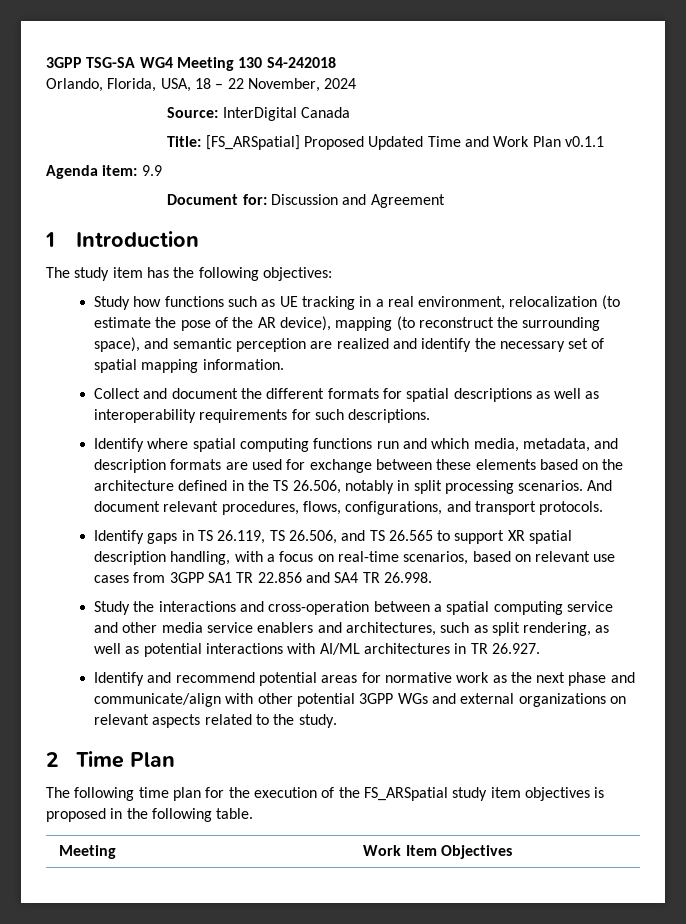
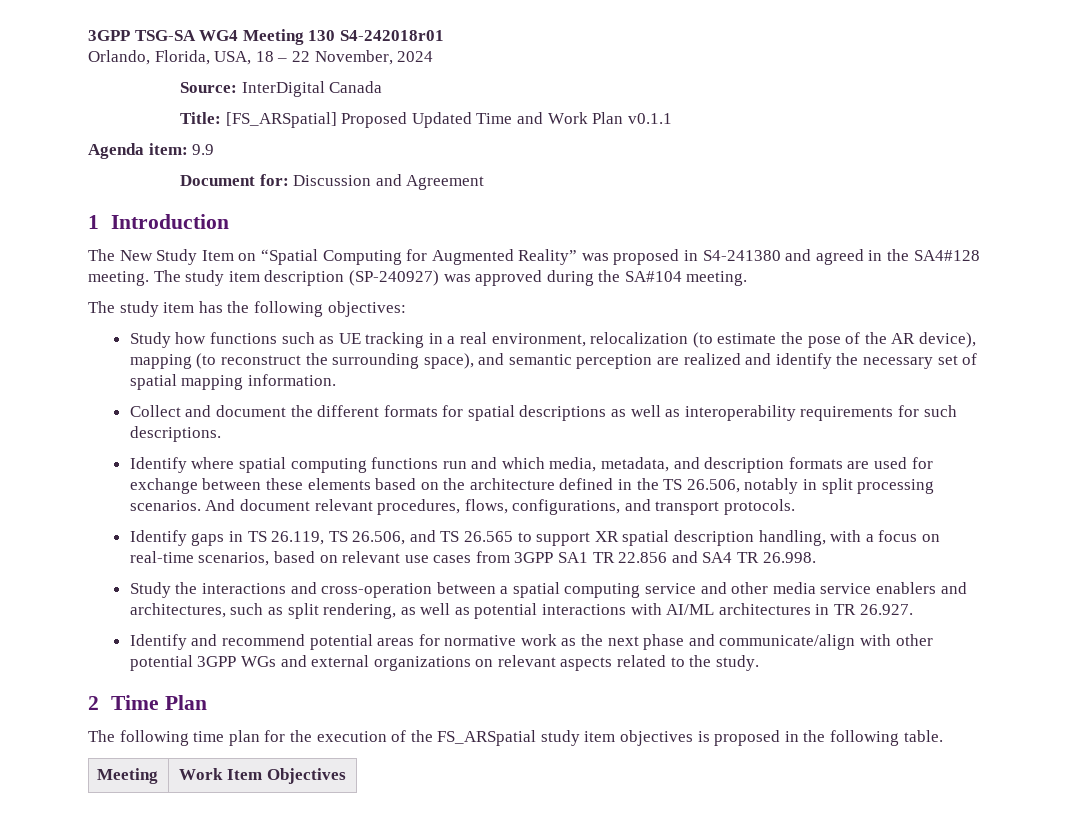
- 3GPP TSG-SA WG4 Meeting 130 S4-242018
+ 3GPP TSG-SA WG4 Meeting 130 S4-242018r01
+ The New Study Item on “Spatial Computing for Augmented Reality” was proposed in S4-241380 and agreed in the SA4#128 meeting. The study item description (SP-240927) was approved during the SA#104 meeting.

